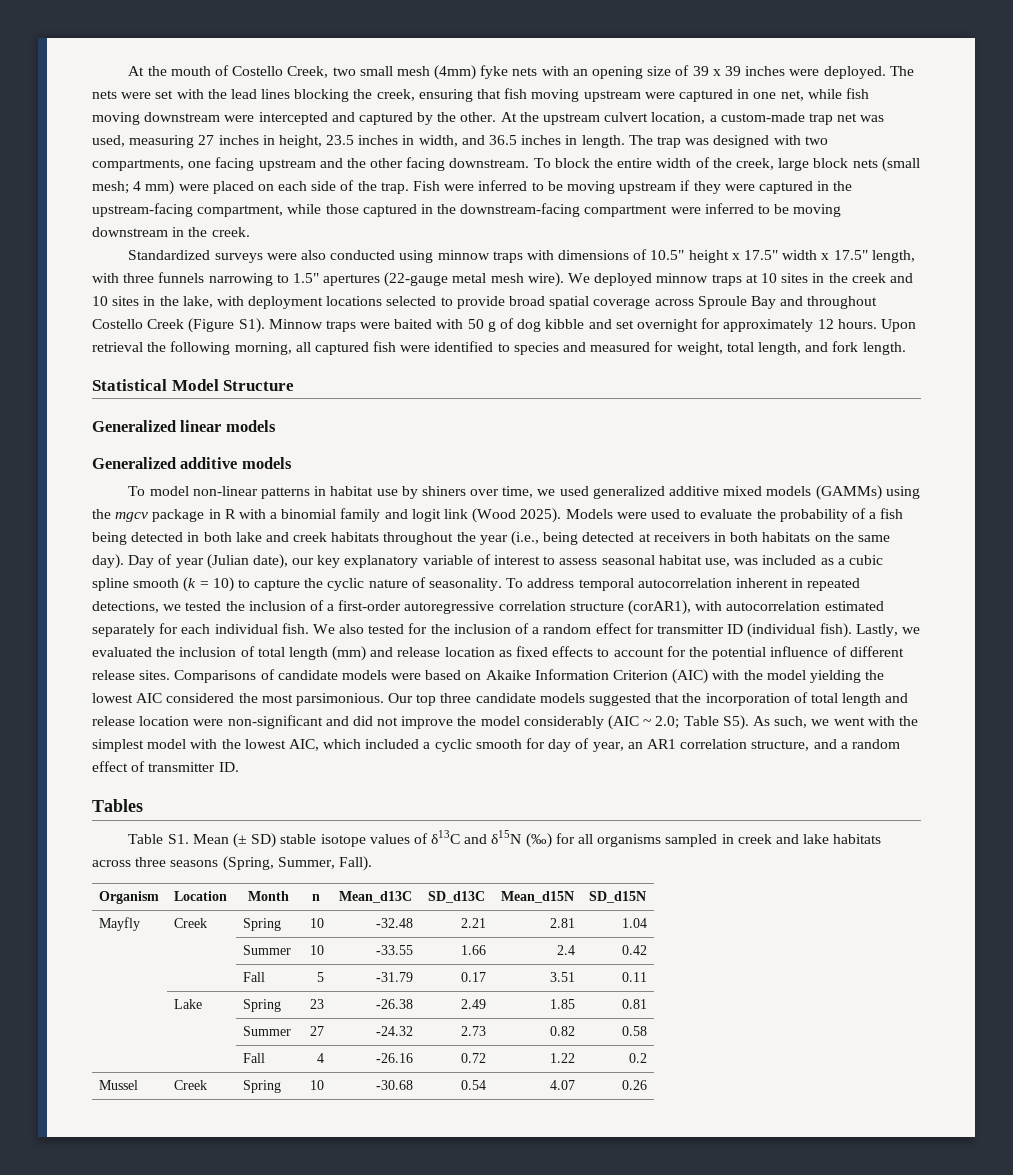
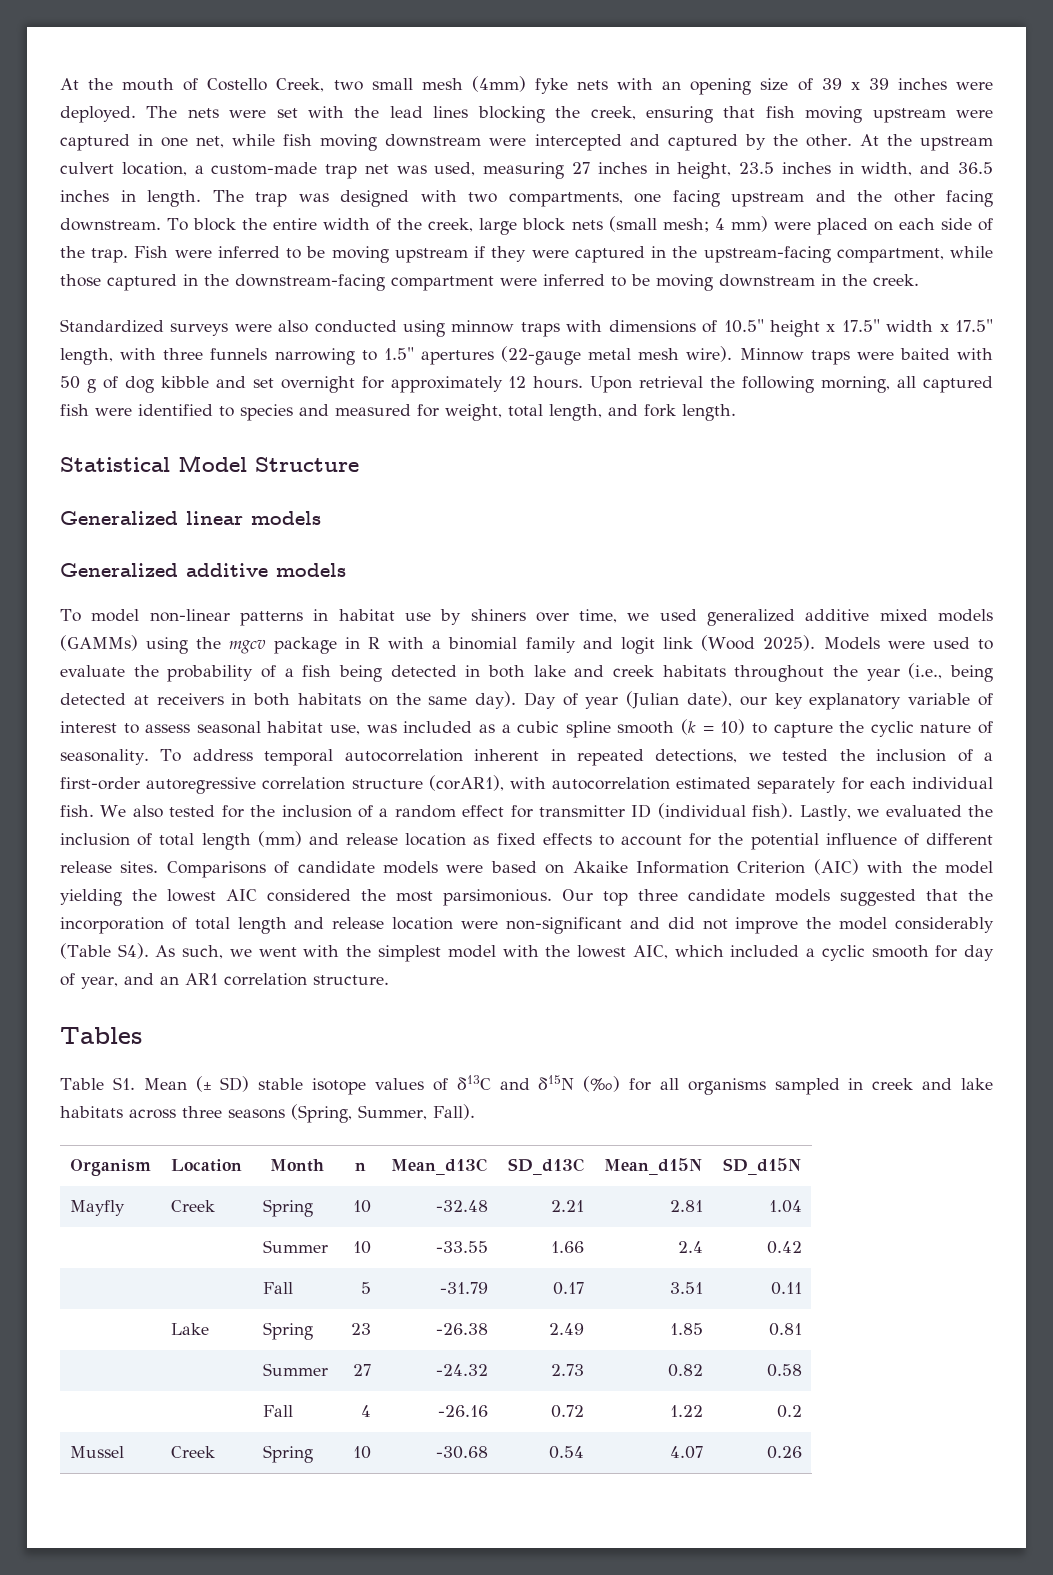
- We deployed minnow traps at 10 sites in the creek and 10 sites in the lake, with deployment locations selected to provide broad spatial coverage across Sproule Bay and throughout Costello Creek (Figure S1). Minnow traps were baited with 50 g of dog kibble and set overnight for approximately 12 hours.
+ Minnow traps were baited with 50 g of dog kibble and set overnight for approximately 12 hours.
- Our top three candidate models suggested that the incorporation of total length and release location were non-significant and did not improve the model considerably (AIC ~ 2.0; Table S5). As such, we went with the simplest model with the lowest AIC, which included a cyclic smooth for day of year, an AR1 correlation structure, and a random effect of transmitter ID.
+ Our top three candidate models suggested that the incorporation of total length and release location were non-significant and did not improve the model considerably (Table S4). As such, we went with the simplest model with the lowest AIC, which included a cyclic smooth for day of year, and an AR1 correlation structure.

